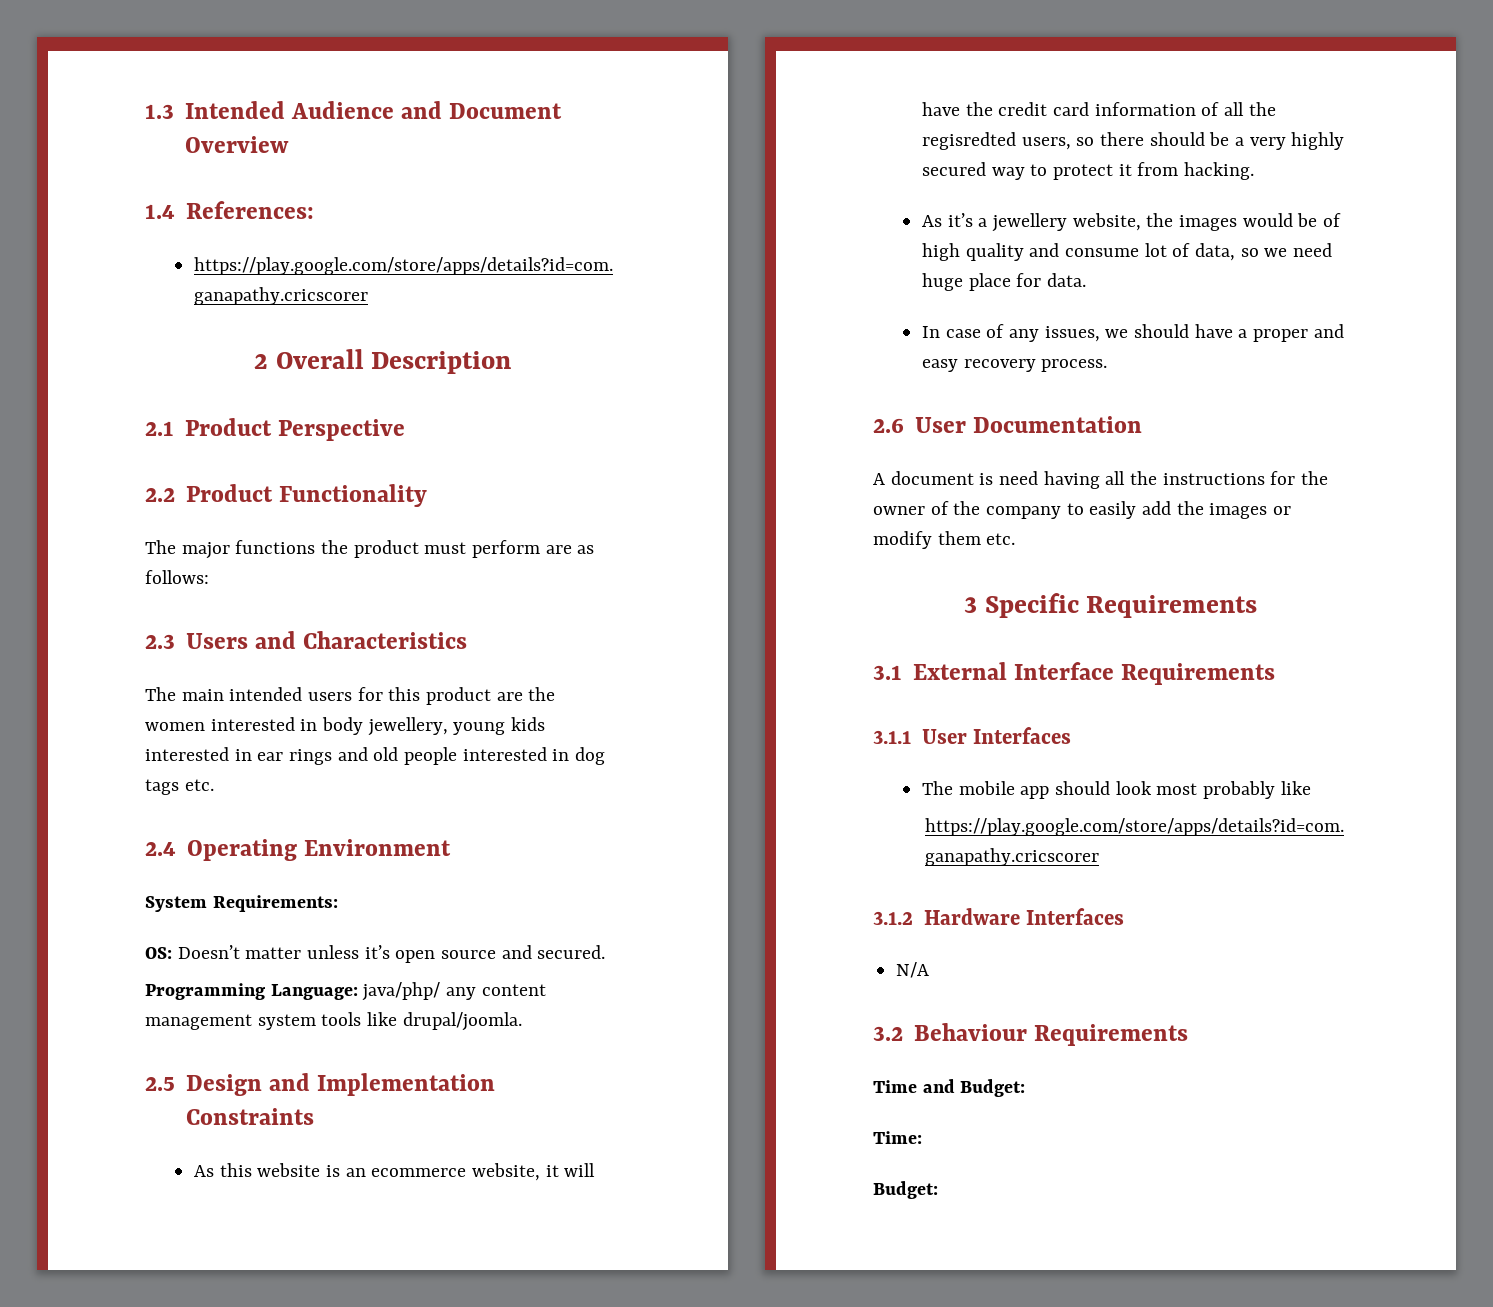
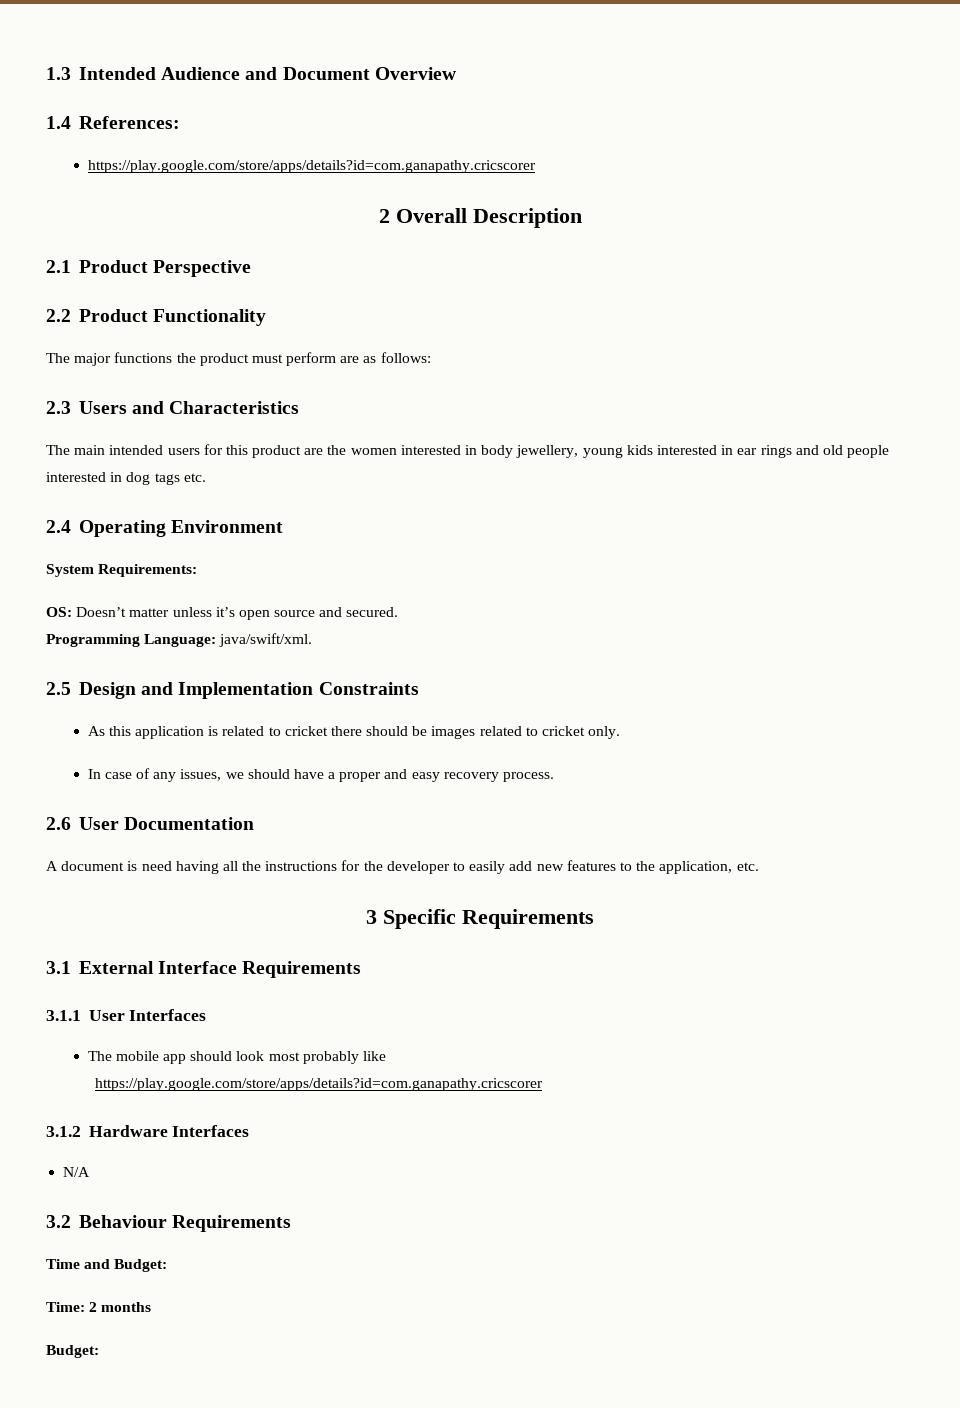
- Programming Language: java/php/ any content management system tools like drupal/joomla.
+ Programming Language: java/swift/xml.
- As this website is an ecommerce website, it will have the credit card information of all the regisredted users, so there should be a very highly secured way to protect it from hacking.
- As it’s a jewellery website, the images would be of high quality and consume lot of data, so we need huge place for data.
+ As this application is related to cricket there should be images related to cricket only.
- A document is need having all the instructions for the owner of the company to easily add the images or modify them etc.
+ A document is need having all the instructions for the developer to easily add new features to the application, etc.
- Time:
+ Time: 2 months

